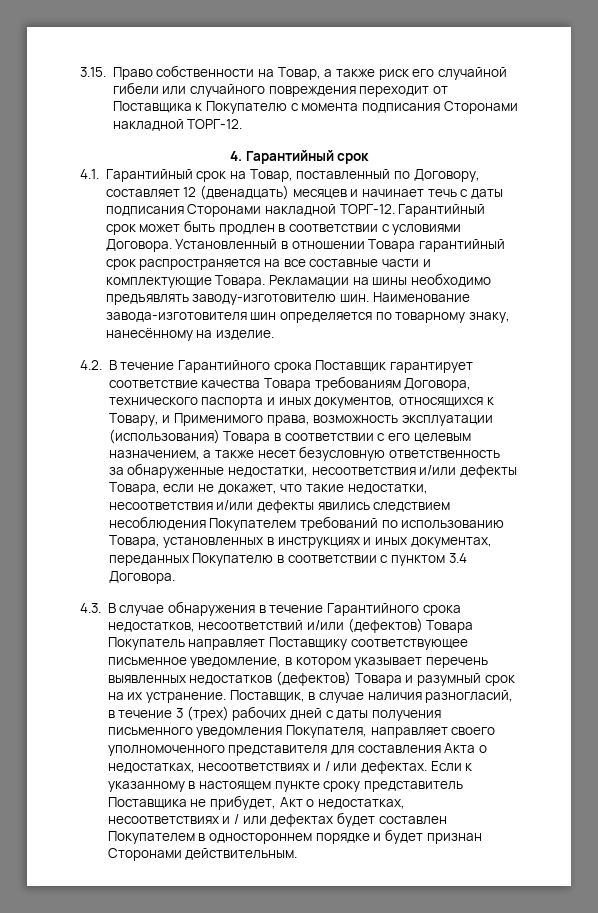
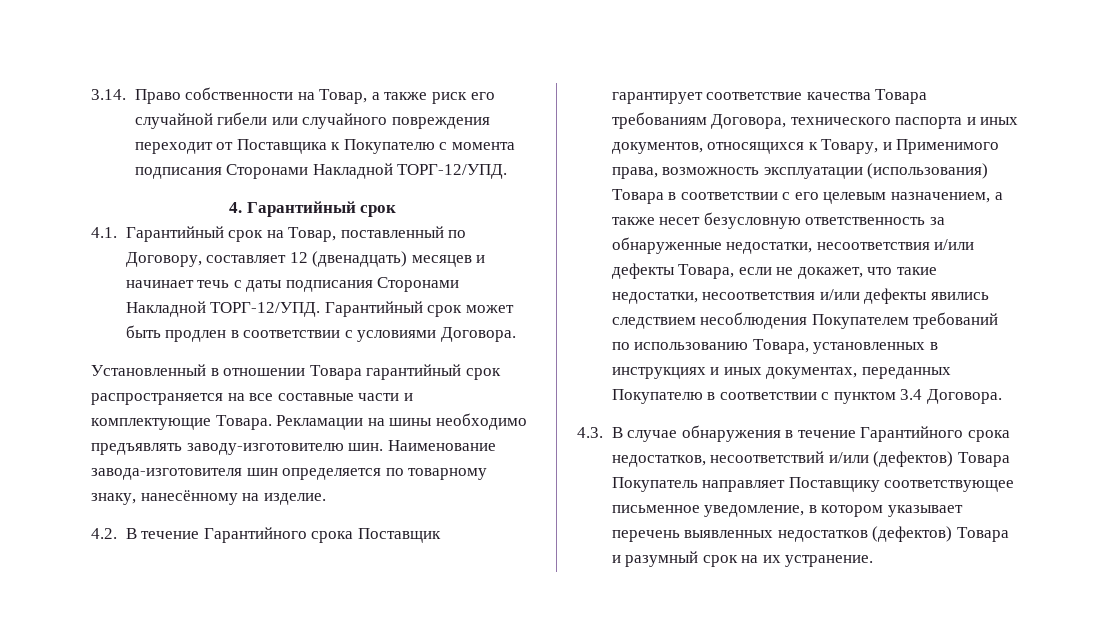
- 3.15. Право собственности на Товар, а также риск его случайной гибели или случайного повреждения переходит от Поставщика к Покупателю с момента подписания Сторонами накладной ТОРГ-12.
+ 3.14. Право собственности на Товар, а также риск его случайной гибели или случайного повреждения переходит от Поставщика к Покупателю с момента подписания Сторонами Накладной ТОРГ-12/УПД.
- 4.1. Гарантийный срок на Товар, поставленный по Договору, составляет 12 (двенадцать) месяцев и начинает течь с даты подписания Сторонами накладной ТОРГ-12.
+ 4.1. Гарантийный срок на Товар, поставленный по Договору, составляет 12 (двенадцать) месяцев и начинает течь с даты подписания Сторонами Накладной ТОРГ-12/УПД.
- Гарантийный срок может быть продлен в соответствии с условиями Договора. Установленный в отношении Товара гарантийный срок распространяется на все составные части и комплектующие Товара.
+ Гарантийный срок может быть продлен в соответствии с условиями Договора.
+ Установленный в отношении Товара гарантийный срок распространяется на все составные части и комплектующие Товара.
- Поставщик, в случае наличия разногласий, в течение 3 (трех) рабочих дней с даты получения письменного уведомления Покупателя, направляет своего уполномоченного представителя для составления Акта о недостатках, несоответствиях и / или дефектах. Если к указанному в настоящем пункте сроку представитель Поставщика не прибудет, Акт о недостатках, несоответствиях и / или дефектах будет составлен Покупателем в одностороннем порядке и будет признан Сторонами действительным.

